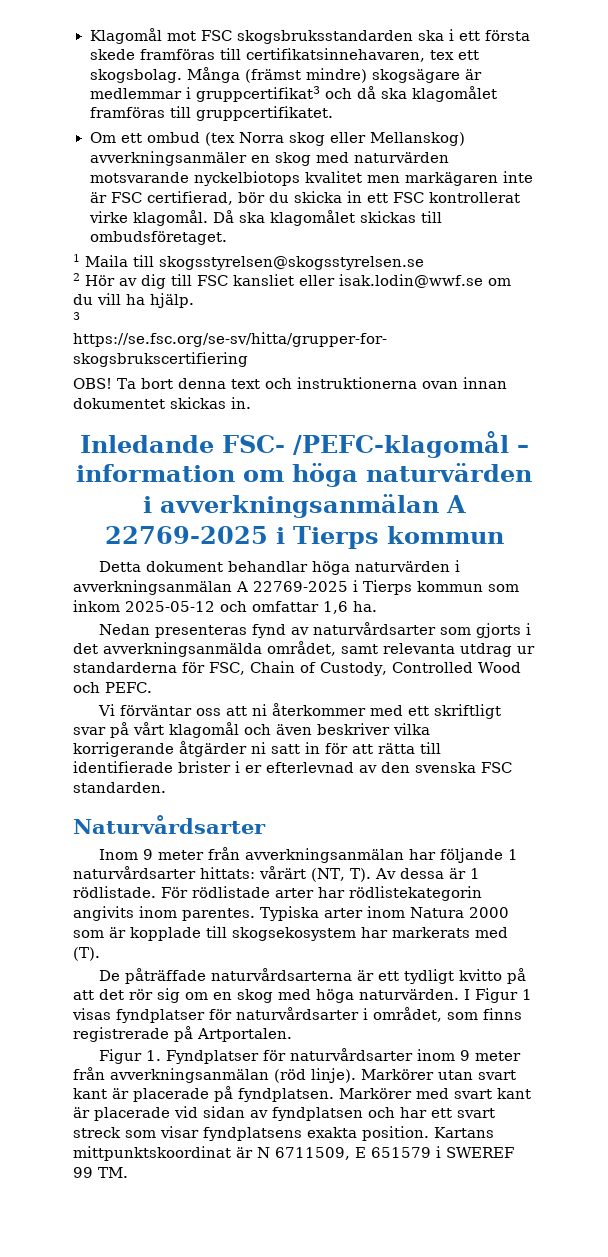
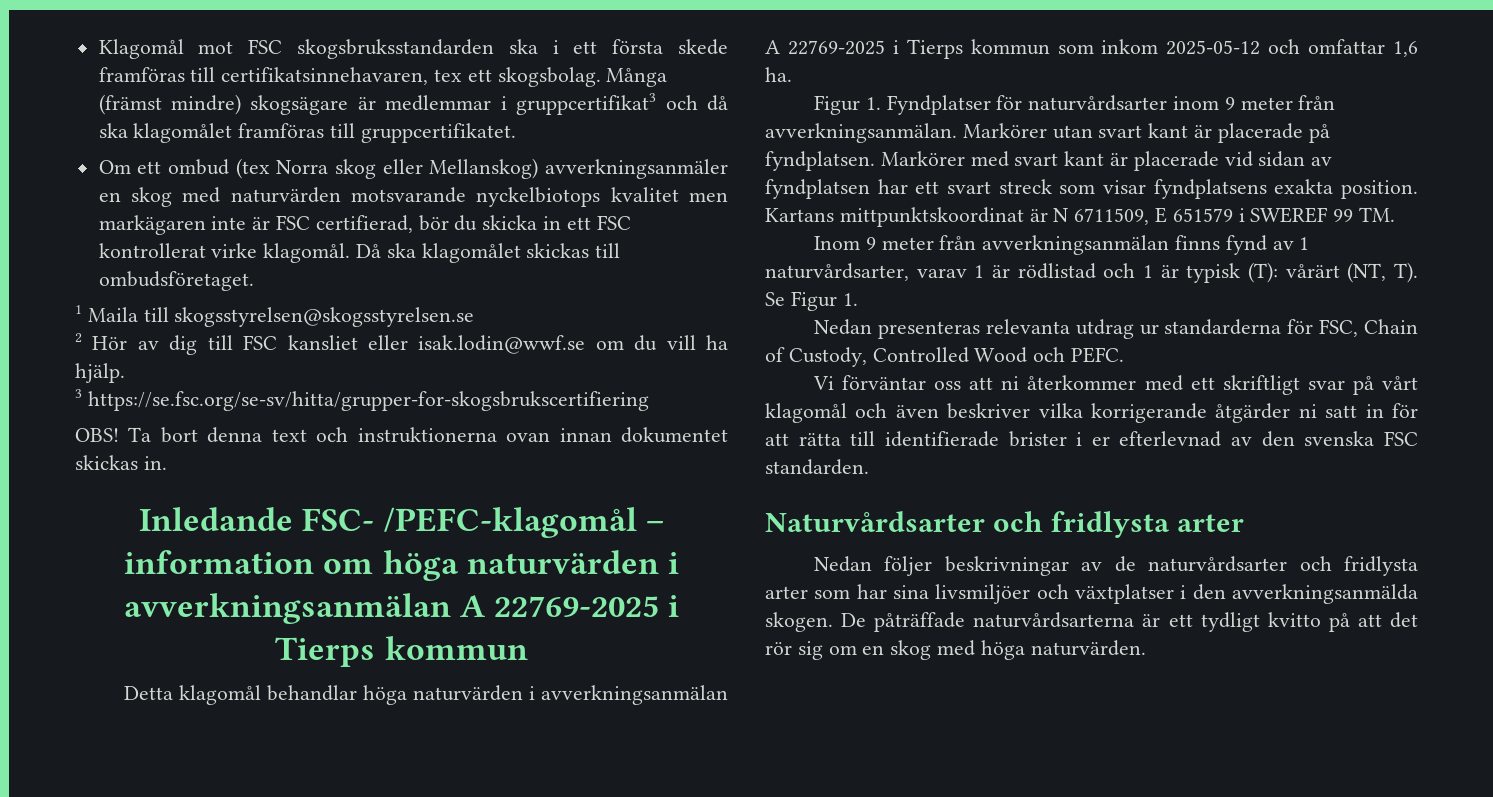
- Detta dokument behandlar höga naturvärden i avverkningsanmälan A 22769-2025 i Tierps kommun som inkom 2025-05-12 och omfattar 1,6 ha.
+ Detta klagomål behandlar höga naturvärden i avverkningsanmälan A 22769-2025 i Tierps kommun som inkom 2025-05-12 och omfattar 1,6 ha.
- Nedan presenteras fynd av naturvårdsarter som gjorts i det avverkningsanmälda området, samt relevanta utdrag ur standarderna för FSC, Chain of Custody, Controlled Wood och PEFC.
+ Figur 1. Fyndplatser för naturvårdsarter inom 9 meter från avverkningsanmälan. Markörer utan svart kant är placerade på fyndplatsen. Markörer med svart kant är placerade vid sidan av fyndplatsen har ett svart streck som visar fyndplatsens exakta position. Kartans mittpunktskoordinat är N 6711509, E 651579 i SWEREF 99 TM.
+ Inom 9 meter från avverkningsanmälan finns fynd av 1 naturvårdsarter, varav 1 är rödlistad och 1 är typisk (T): vårärt (NT, T). Se Figur 1.
+ Nedan presenteras relevanta utdrag ur standarderna för FSC, Chain of Custody, Controlled Wood och PEFC.
- Naturvårdsarter
- Inom 9 meter från avverkningsanmälan har följande 1 naturvårdsarter hittats: vårärt (NT, T). Av dessa är 1 rödlistade. För rödlistade arter har rödlistekategorin angivits inom parentes. Typiska arter inom Natura 2000 som är kopplade till skogsekosystem har markerats med (T).
- De påträffade naturvårdsarterna är ett tydligt kvitto på att det rör sig om en skog med höga naturvärden. I Figur 1 visas fyndplatser för naturvårdsarter i området, som finns registrerade på Artportalen.
- Figur 1. Fyndplatser för naturvårdsarter inom 9 meter från avverkningsanmälan (röd linje). Markörer utan svart kant är placerade på fyndplatsen. Markörer med svart kant är placerade vid sidan av fyndplatsen och har ett svart streck som visar fyndplatsens exakta position. Kartans mittpunktskoordinat är N 6711509, E 651579 i SWEREF 99 TM.
+ Naturvårdsarter och fridlysta arter
+ Nedan följer beskrivningar av de naturvårdsarter och fridlysta arter som har sina livsmiljöer och växtplatser i den avverkningsanmälda skogen. De påträffade naturvårdsarterna är ett tydligt kvitto på att det rör sig om en skog med höga naturvärden.

